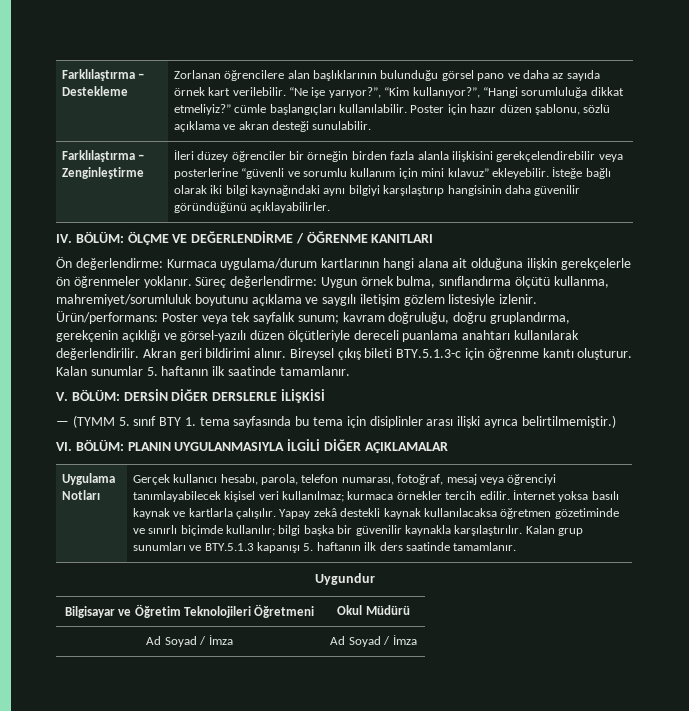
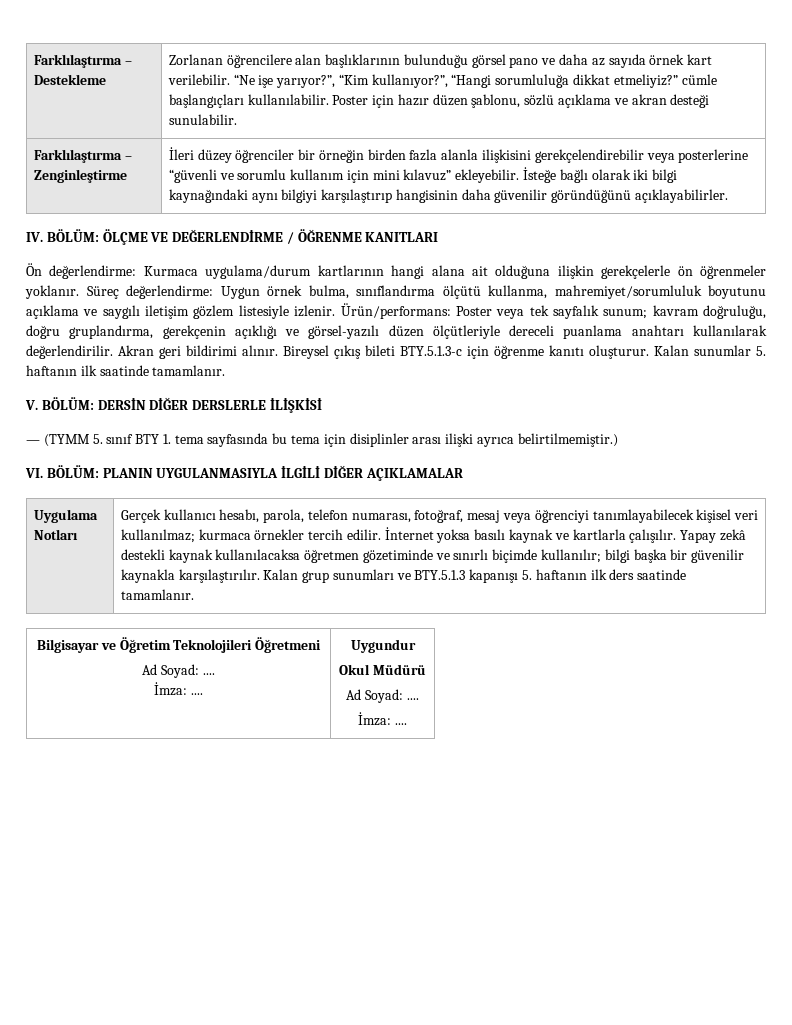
- Uygundur
- Bilgisayar ve Öğretim Teknolojileri Öğretmeni | Okul Müdürü
- Ad Soyad / İmza | Ad Soyad / İmza
+ Bilgisayar ve Öğretim Teknolojileri Öğretmeni
+ Ad Soyad: ....
+ İmza: .... | Uygundur
+ Okul Müdürü
+ Ad Soyad: ....
+ İmza: ....

